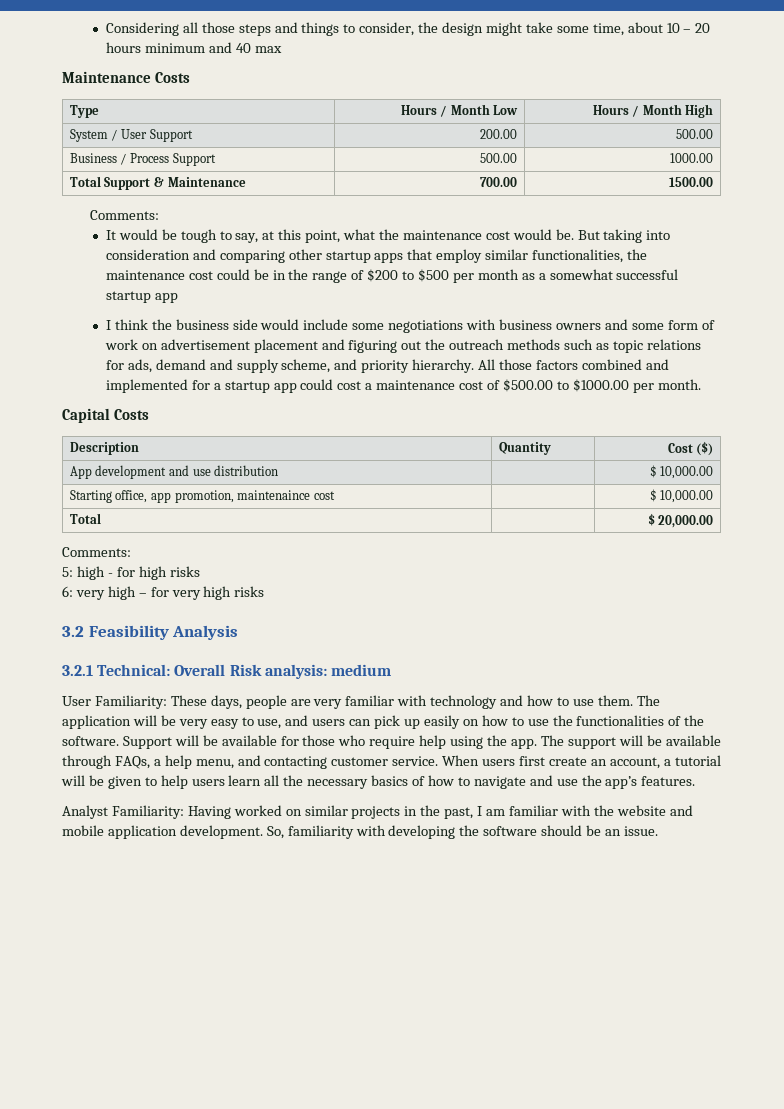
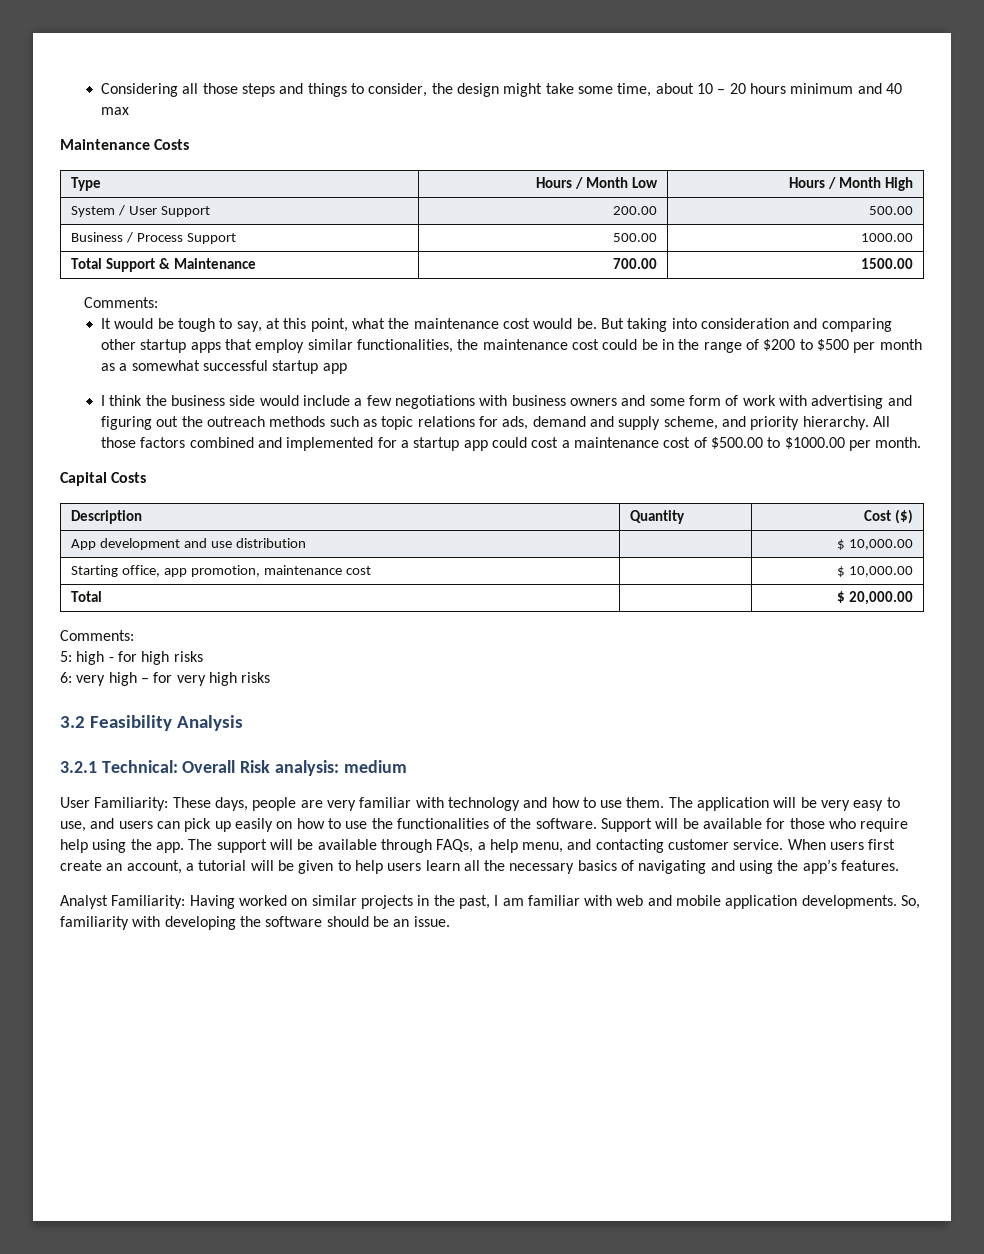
- I think the business side would include some negotiations with business owners and some form of work on advertisement placement and figuring out the outreach methods such as topic relations for ads, demand and supply scheme, and priority hierarchy.
+ I think the business side would include a few negotiations with business owners and some form of work with advertising and figuring out the outreach methods such as topic relations for ads, demand and supply scheme, and priority hierarchy.
- Starting office, app promotion, maintenaince cost | | $ 10,000.00
+ Starting office, app promotion, maintenance cost | | $ 10,000.00
- When users first create an account, a tutorial will be given to help users learn all the necessary basics of how to navigate and use the app’s features.
+ When users first create an account, a tutorial will be given to help users learn all the necessary basics of navigating and using the app’s features.
- Analyst Familiarity: Having worked on similar projects in the past, I am familiar with the website and mobile application development.
+ Analyst Familiarity: Having worked on similar projects in the past, I am familiar with web and mobile application developments.

